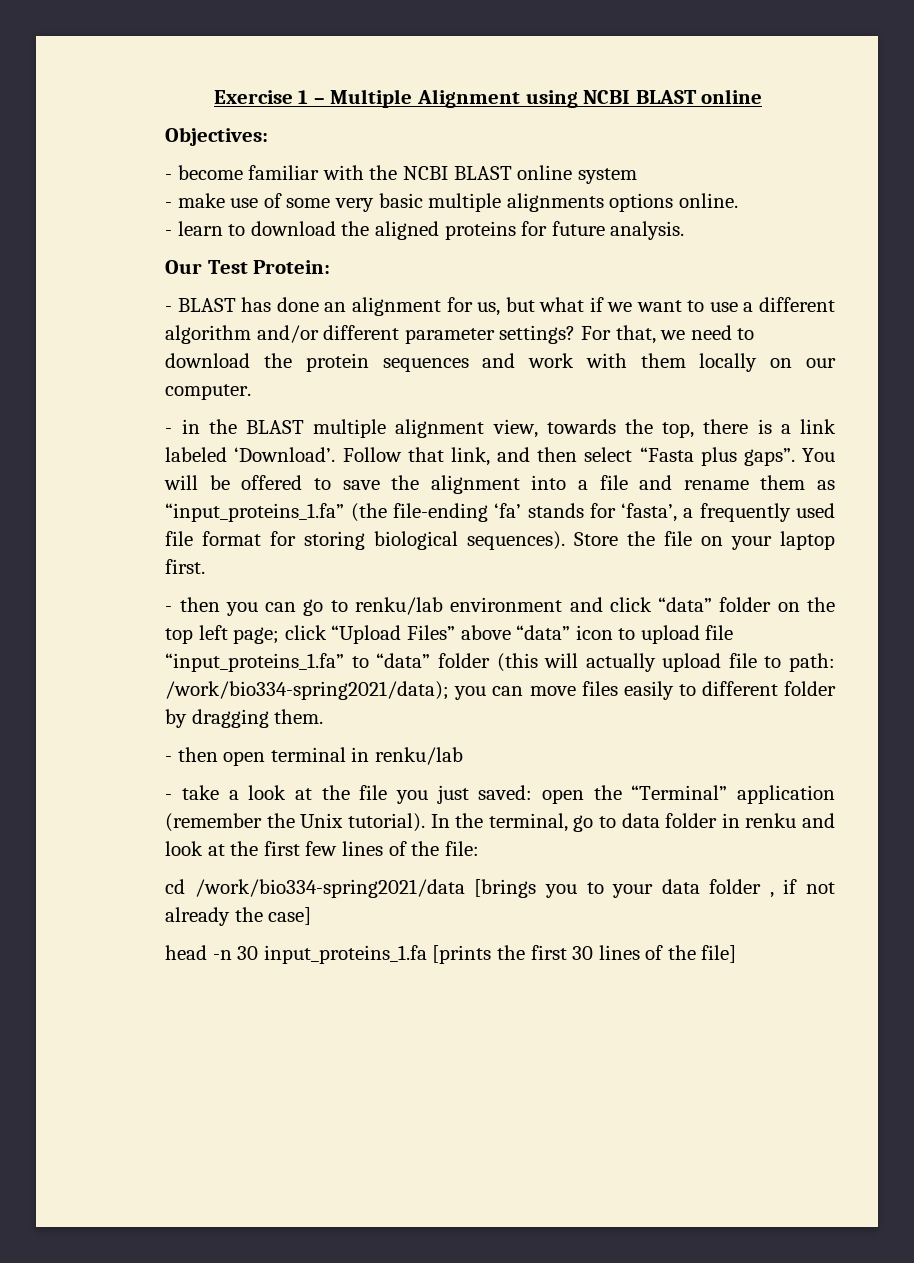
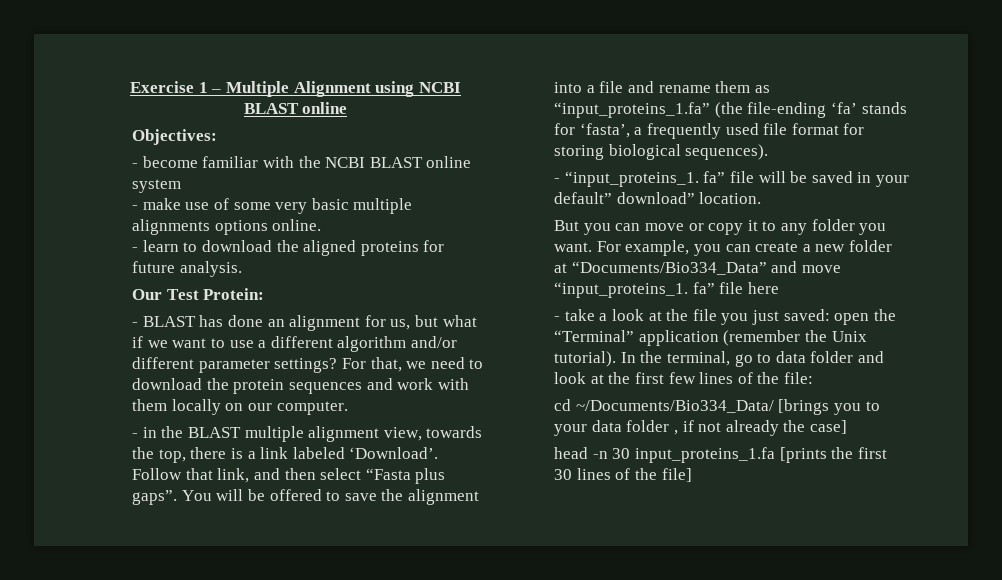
- You will be offered to save the alignment into a file and rename them as “input_proteins_1.fa” (the file-ending ‘fa’ stands for ‘fasta’, a frequently used file format for storing biological sequences). Store the file on your laptop first.
- - then you can go to renku/lab environment and click “data” folder on the top left page; click “Upload Files” above “data” icon to upload file “input_proteins_1.fa” to “data” folder (this will actually upload file to path: /work/bio334-spring2021/data); you can move files easily to different folder by dragging them.
- - then open terminal in renku/lab
+ You will be offered to save the alignment into a file and rename them as “input_proteins_1.fa” (the file-ending ‘fa’ stands for ‘fasta’, a frequently used file format for storing biological sequences).
+ - “input_proteins_1. fa” file will be saved in your default” download” location.
+ But you can move or copy it to any folder you want. For example, you can create a new folder at “Documents/Bio334_Data” and move “input_proteins_1. fa” file here
- In the terminal, go to data folder in renku and look at the first few lines of the file:
+ In the terminal, go to data folder and look at the first few lines of the file:
- cd /work/bio334-spring2021/data [brings you to your data folder , if not already the case]
+ cd ~/Documents/Bio334_Data/ [brings you to your data folder , if not already the case]

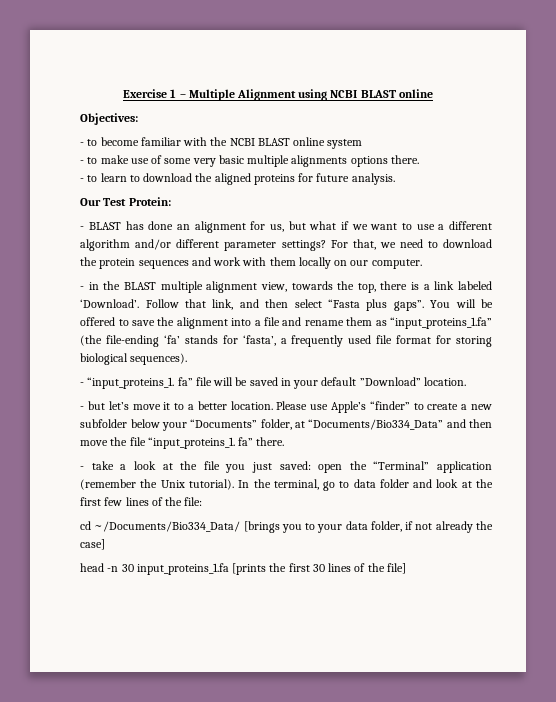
- - become familiar with the NCBI BLAST online system
+ - to become familiar with the NCBI BLAST online system
- - make use of some very basic multiple alignments options online.
- - learn to download the aligned proteins for future analysis.
+ - to make use of some very basic multiple alignments options there.
+ - to learn to download the aligned proteins for future analysis.
- - “input_proteins_1. fa” file will be saved in your default” download” location.
+ - “input_proteins_1. fa” file will be saved in your default ”Download” location.
- But you can move or copy it to any folder you want. For example, you can create a new folder at “Documents/Bio334_Data” and move “input_proteins_1. fa” file here
+ - but let’s move it to a better location. Please use Apple’s “finder” to create a new subfolder below your “Documents” folder, at “Documents/Bio334_Data” and then move the file “input_proteins_1. fa” there.
- cd ~/Documents/Bio334_Data/ [brings you to your data folder , if not already the case]
+ cd ~/Documents/Bio334_Data/ [brings you to your data folder, if not already the case]

